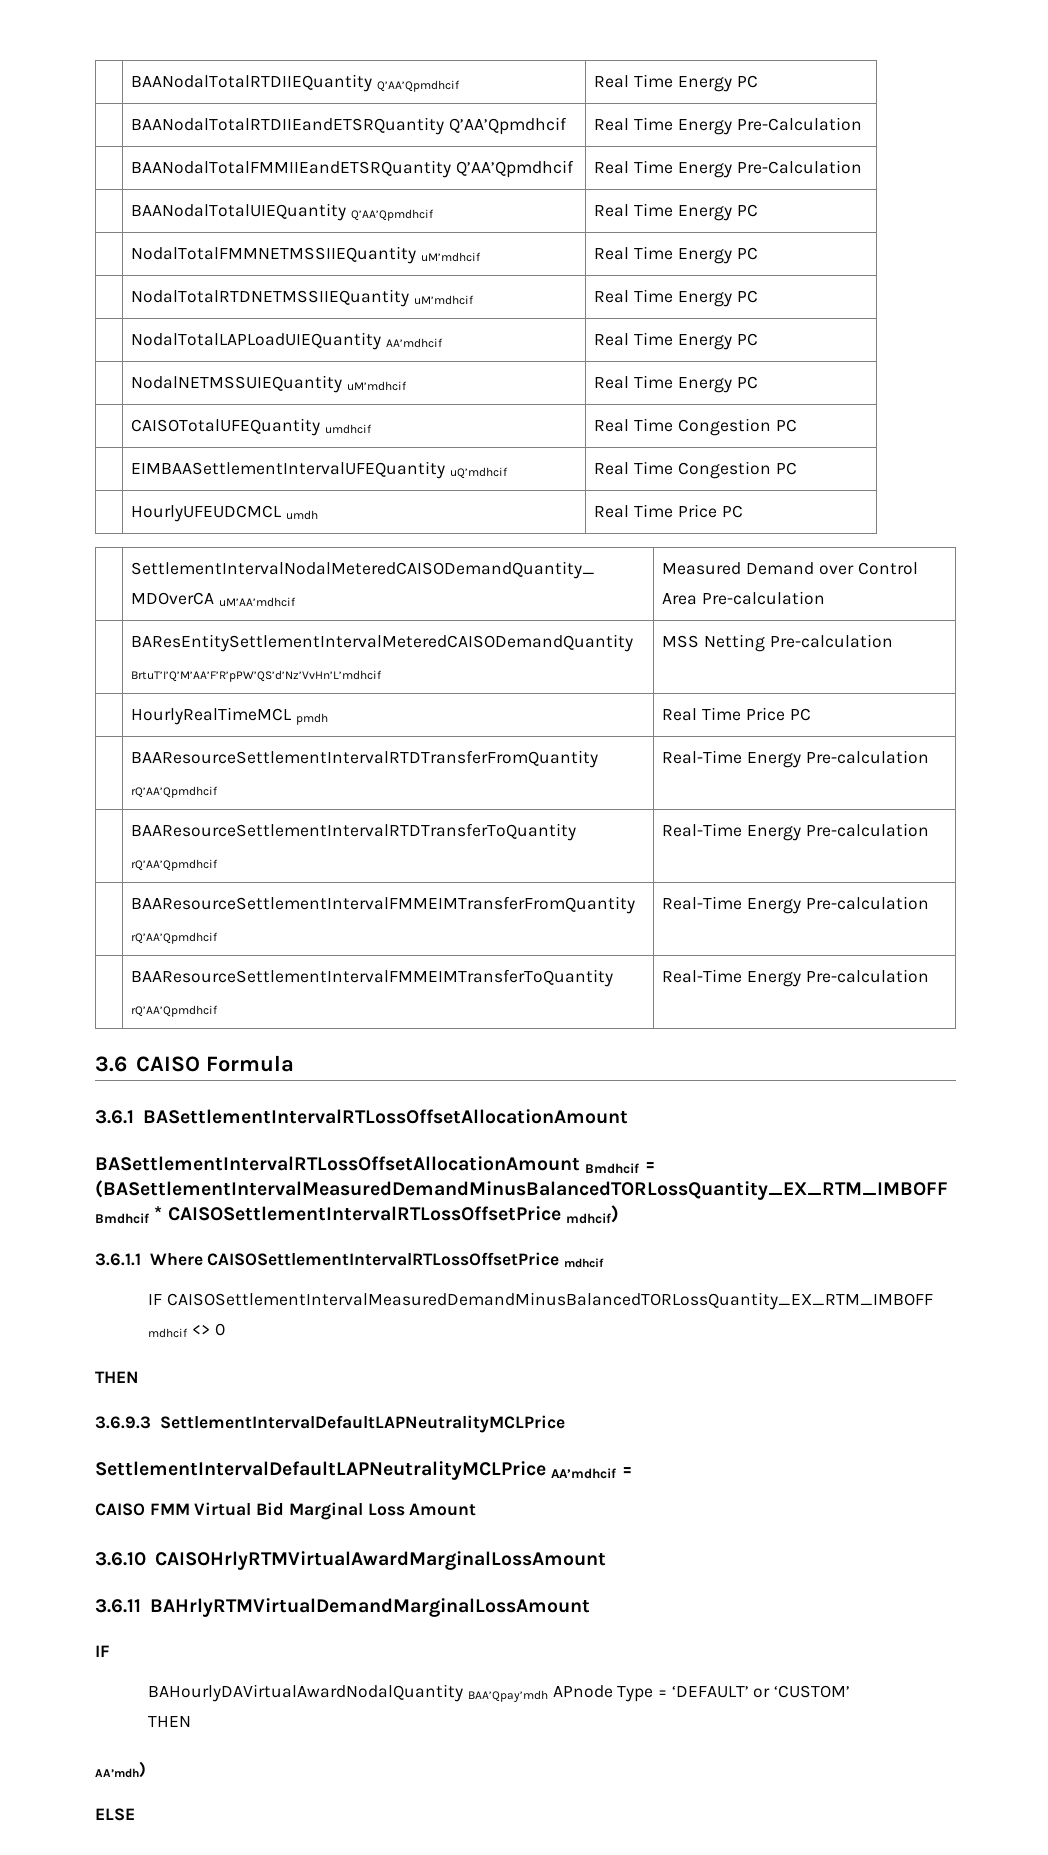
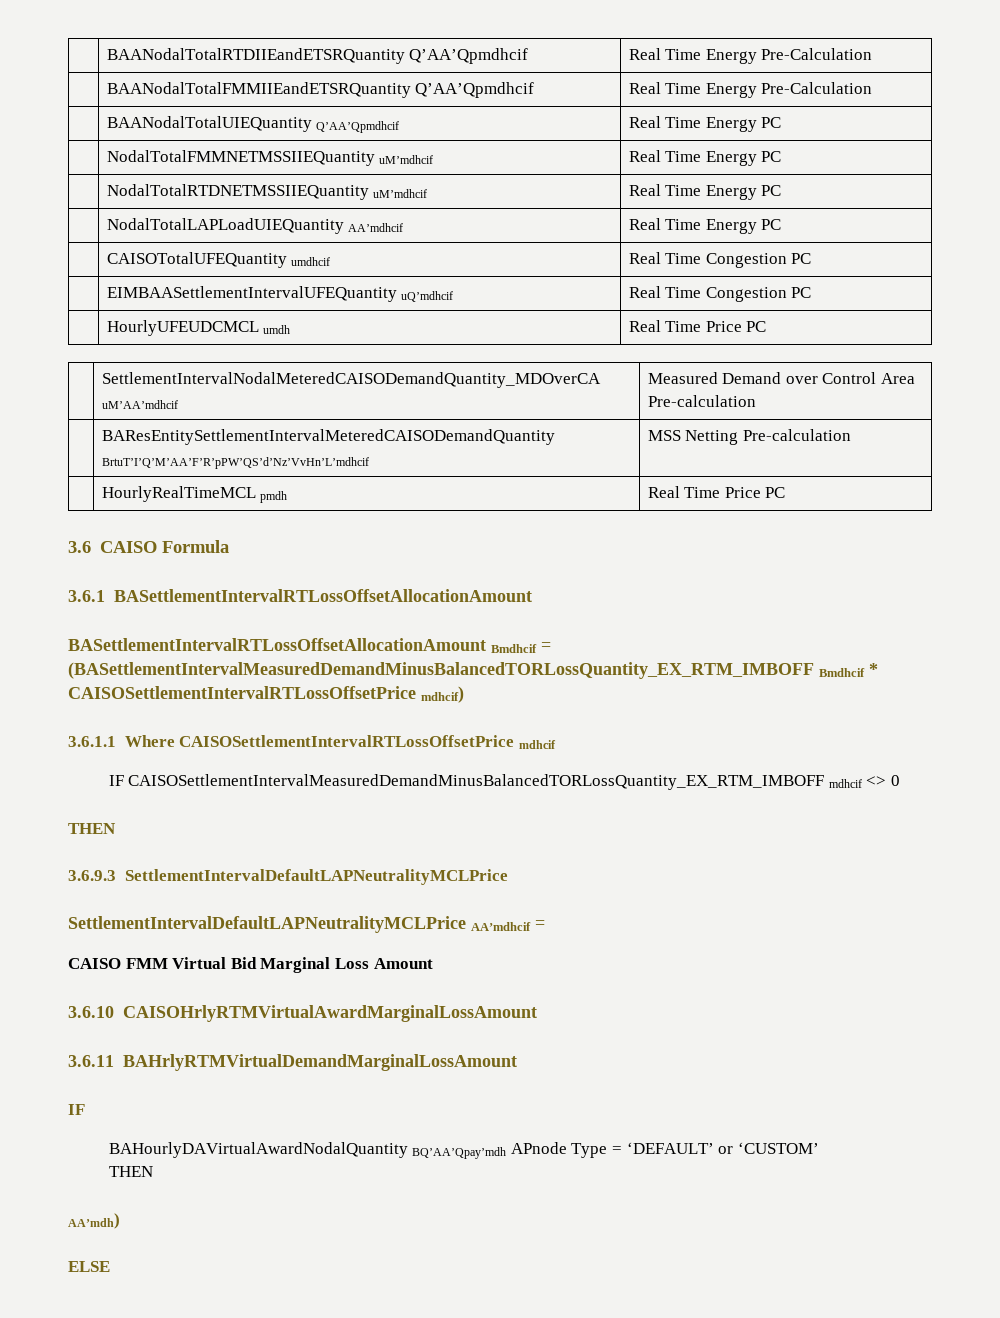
- | BAANodalTotalRTDIIEQuantity Q’AA’Qpmdhcif | Real Time Energy PC
- | NodalNETMSSUIEQuantity uM’mdhcif | Real Time Energy PC
- | BAAResourceSettlementIntervalRTDTransferFromQuantity rQ’AA’Qpmdhcif | Real-Time Energy Pre-calculation
- | BAAResourceSettlementIntervalRTDTransferToQuantity rQ’AA’Qpmdhcif | Real-Time Energy Pre-calculation
- | BAAResourceSettlementIntervalFMMEIMTransferFromQuantity rQ’AA’Qpmdhcif | Real-Time Energy Pre-calculation
- | BAAResourceSettlementIntervalFMMEIMTransferToQuantity rQ’AA’Qpmdhcif | Real-Time Energy Pre-calculation
- BAHourlyDAVirtualAwardNodalQuantity BAA’Qpay’mdh APnode Type = ‘DEFAULT’ or ‘CUSTOM’
+ BAHourlyDAVirtualAwardNodalQuantity BQ’AA’Qpay’mdh APnode Type = ‘DEFAULT’ or ‘CUSTOM’

